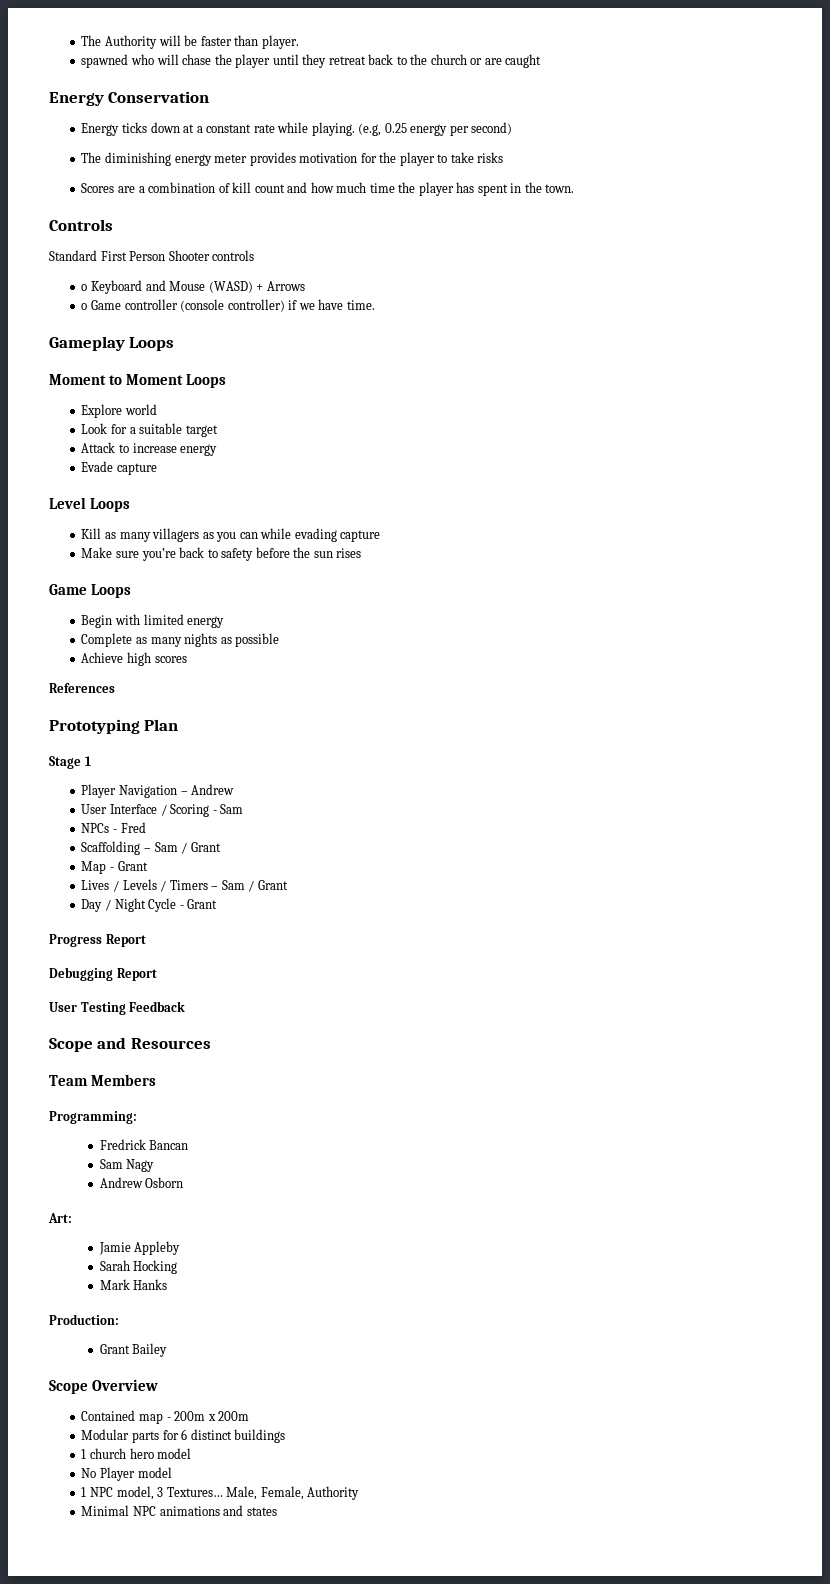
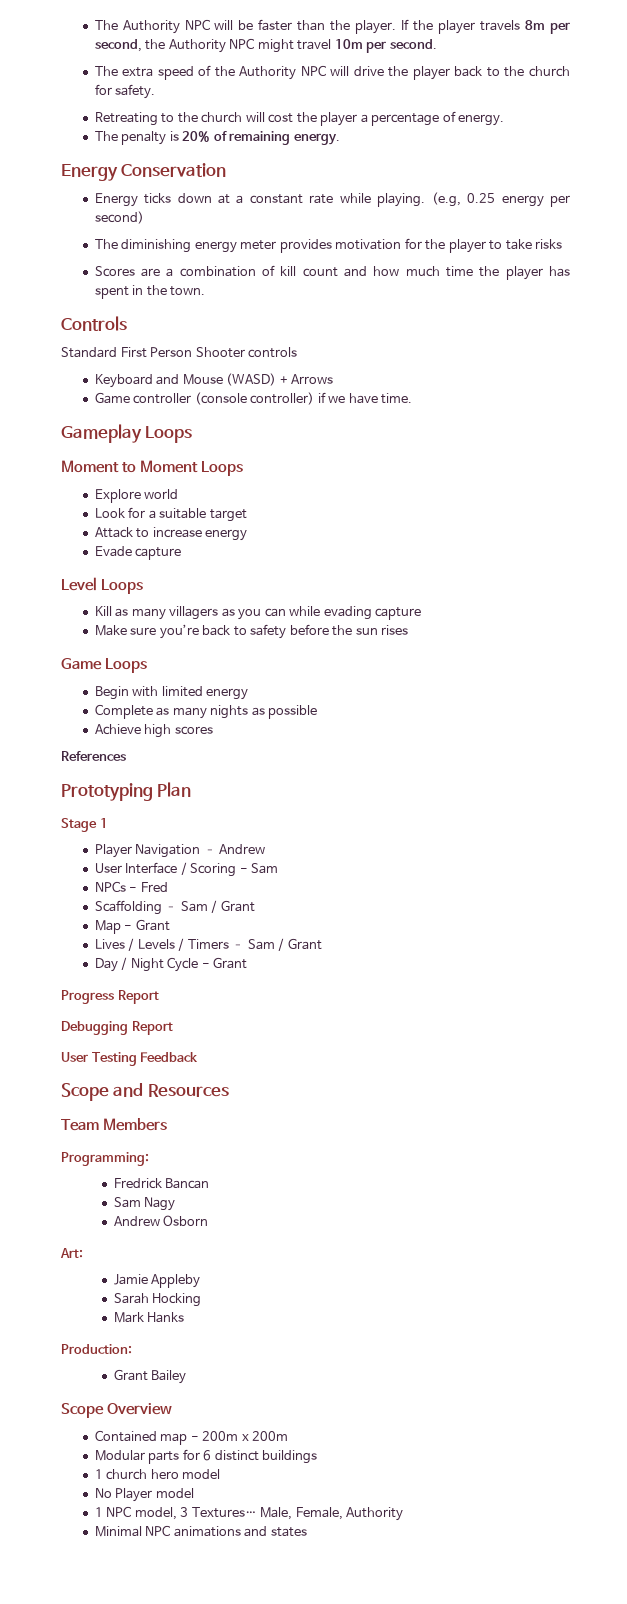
- The Authority will be faster than player.
- spawned who will chase the player until they retreat back to the church or are caught
+ The Authority NPC will be faster than the player. If the player travels 8m per second, the Authority NPC might travel 10m per second.
+ The extra speed of the Authority NPC will drive the player back to the church for safety.
+ Retreating to the church will cost the player a percentage of energy.
+ The penalty is 20% of remaining energy.
- o Keyboard and Mouse (WASD) + Arrows
+ Keyboard and Mouse (WASD) + Arrows
- o Game controller (console controller) if we have time.
+ Game controller (console controller) if we have time.

